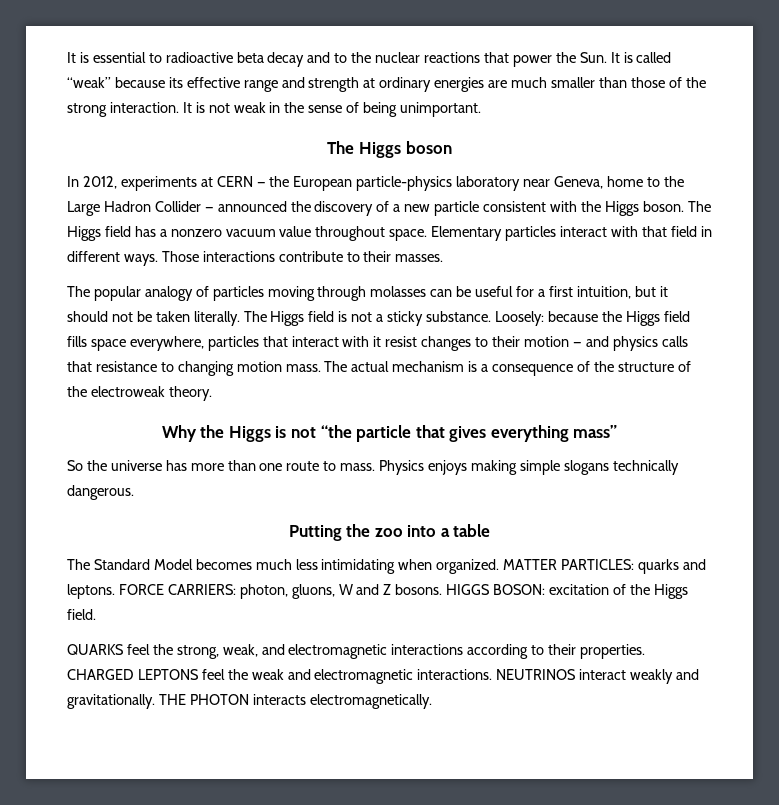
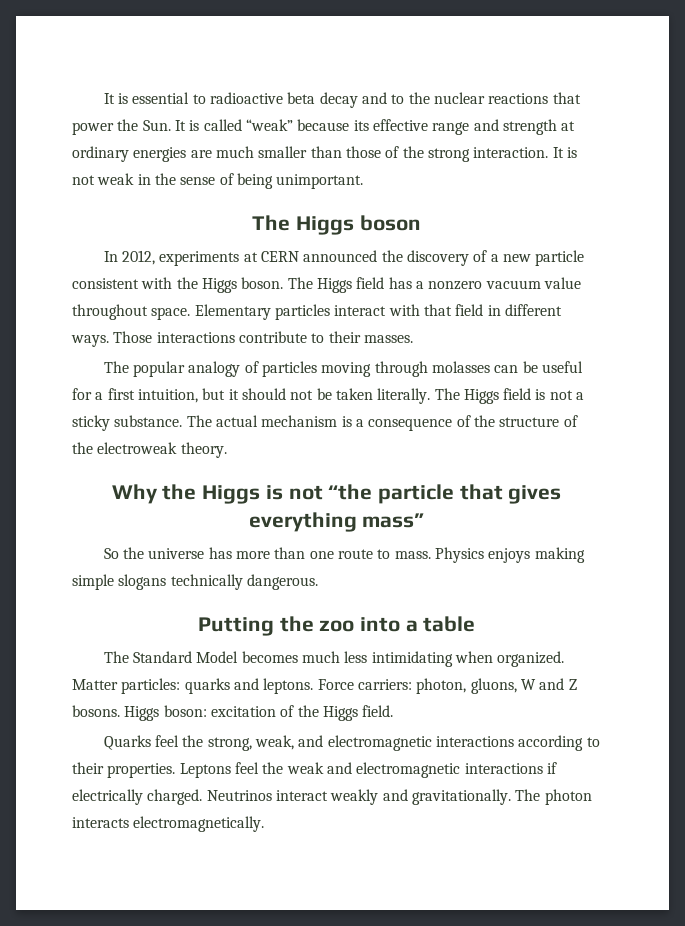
- In 2012, experiments at CERN — the European particle-physics laboratory near Geneva, home to the Large Hadron Collider — announced the discovery of a new particle consistent with the Higgs boson.
+ In 2012, experiments at CERN announced the discovery of a new particle consistent with the Higgs boson.
- Loosely: because the Higgs field fills space everywhere, particles that interact with it resist changes to their motion — and physics calls that resistance to changing motion mass.
- MATTER PARTICLES: quarks and leptons.
+ Matter particles: quarks and leptons.
- FORCE CARRIERS: photon, gluons, W and Z bosons.
+ Force carriers: photon, gluons, W and Z bosons.
- HIGGS BOSON: excitation of the Higgs field.
+ Higgs boson: excitation of the Higgs field.
- QUARKS feel the strong, weak, and electromagnetic interactions according to their properties.
+ Quarks feel the strong, weak, and electromagnetic interactions according to their properties.
- CHARGED LEPTONS feel the weak and electromagnetic interactions. NEUTRINOS interact weakly and gravitationally.
+ Leptons feel the weak and electromagnetic interactions if electrically charged. Neutrinos interact weakly and gravitationally.
- THE PHOTON interacts electromagnetically.
+ The photon interacts electromagnetically.

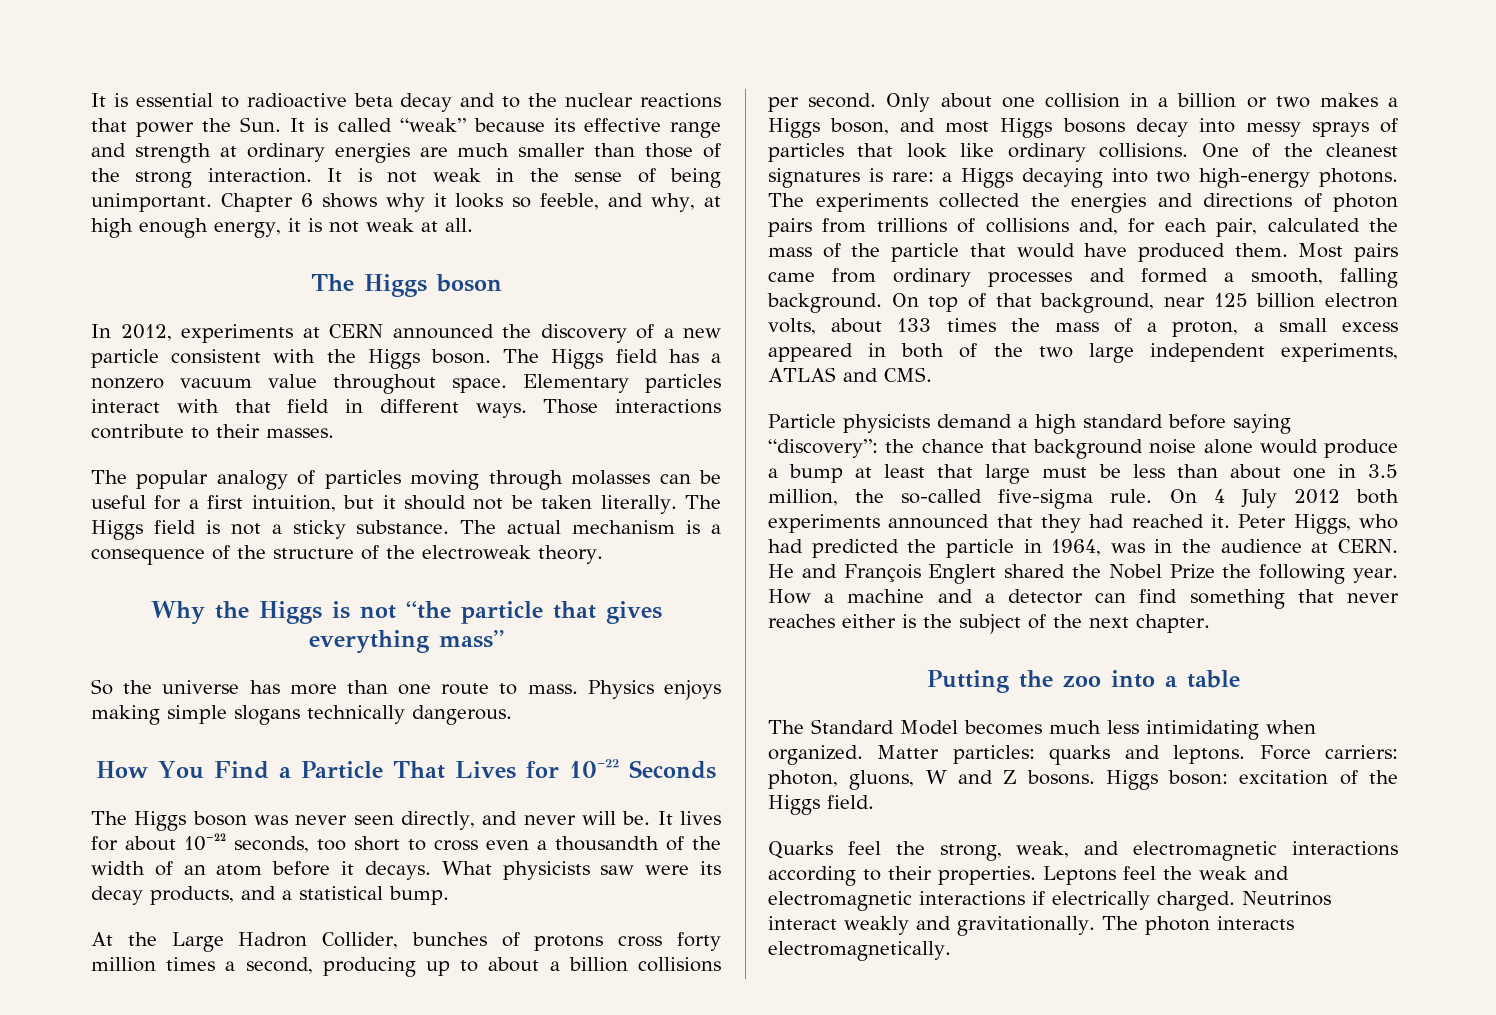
+ Chapter 6 shows why it looks so feeble, and why, at high enough energy, it is not weak at all.
+ How You Find a Particle That Lives for 10⁻²² Seconds
+ The Higgs boson was never seen directly, and never will be. It lives for about 10⁻²² seconds, too short to cross even a thousandth of the width of an atom before it decays. What physicists saw were its decay products, and a statistical bump.
+ At the Large Hadron Collider, bunches of protons cross forty million times a second, producing up to about a billion collisions per second. Only about one collision in a billion or two makes a Higgs boson, and most Higgs bosons decay into messy sprays of particles that look like ordinary collisions. One of the cleanest signatures is rare: a Higgs decaying into two high-energy photons. The experiments collected the energies and directions of photon pairs from trillions of collisions and, for each pair, calculated the mass of the particle that would have produced them. Most pairs came from ordinary processes and formed a smooth, falling background. On top of that background, near 125 billion electron volts, about 133 times the mass of a proton, a small excess appeared in both of the two large independent experiments, ATLAS and CMS.
+ Particle physicists demand a high standard before saying “discovery”: the chance that background noise alone would produce a bump at least that large must be less than about one in 3.5 million, the so-called five-sigma rule. On 4 July 2012 both experiments announced that they had reached it. Peter Higgs, who had predicted the particle in 1964, was in the audience at CERN. He and François Englert shared the Nobel Prize the following year. How a machine and a detector can find something that never reaches either is the subject of the next chapter.

